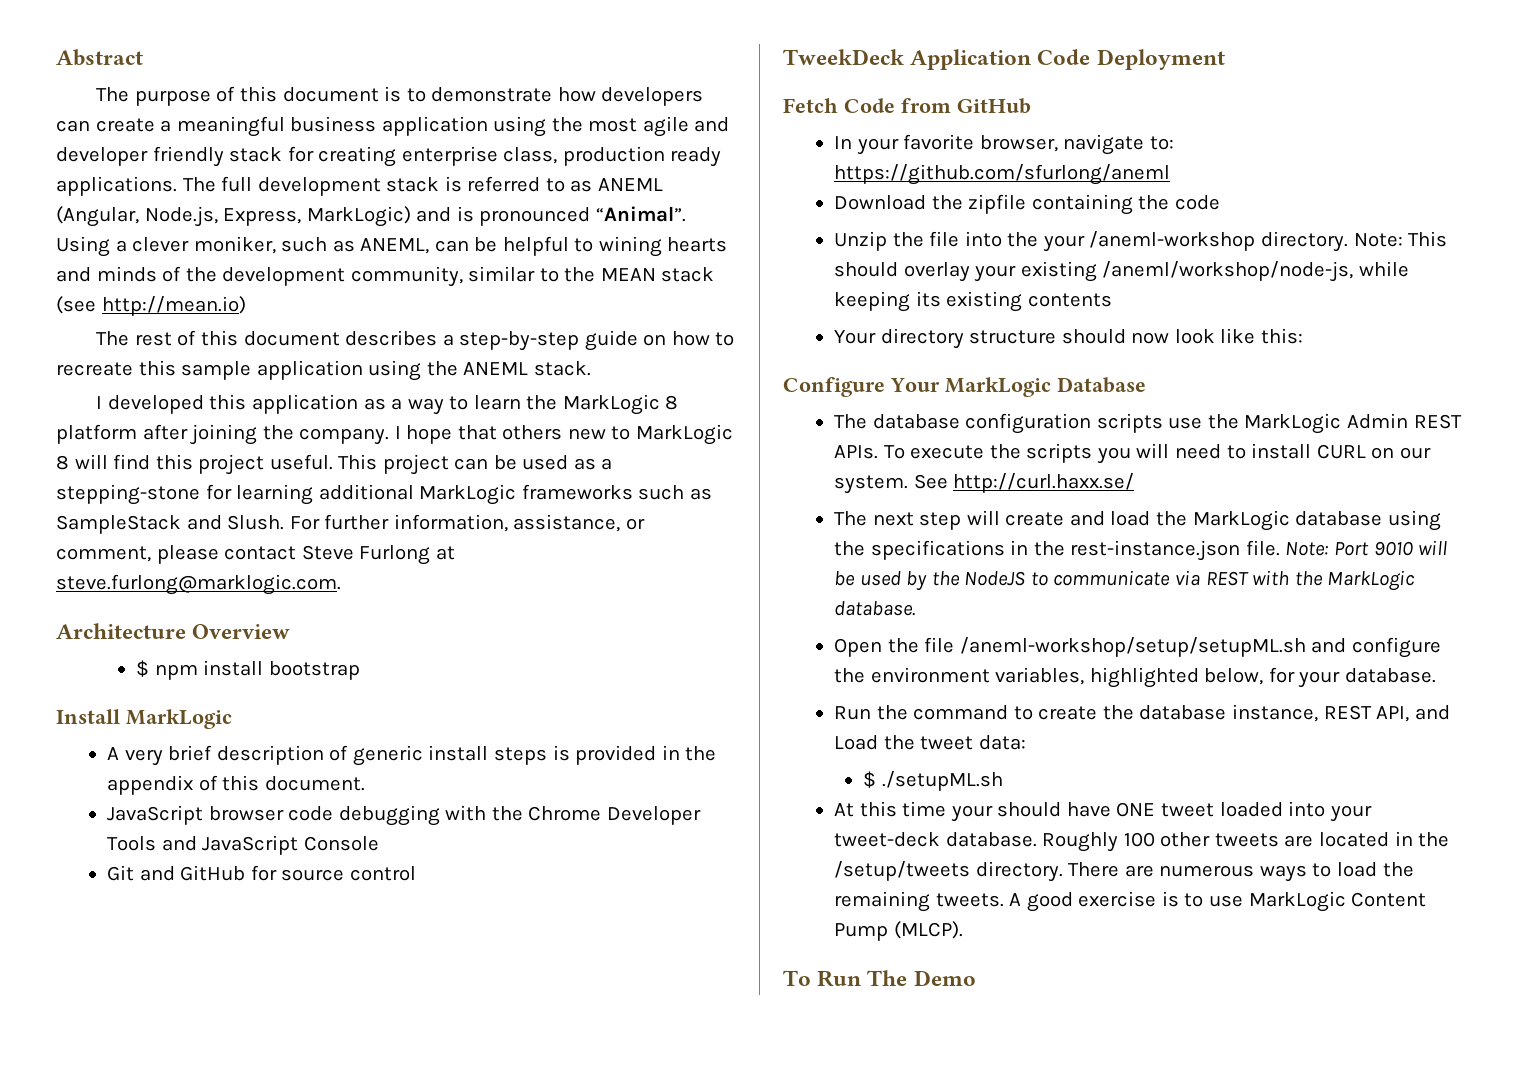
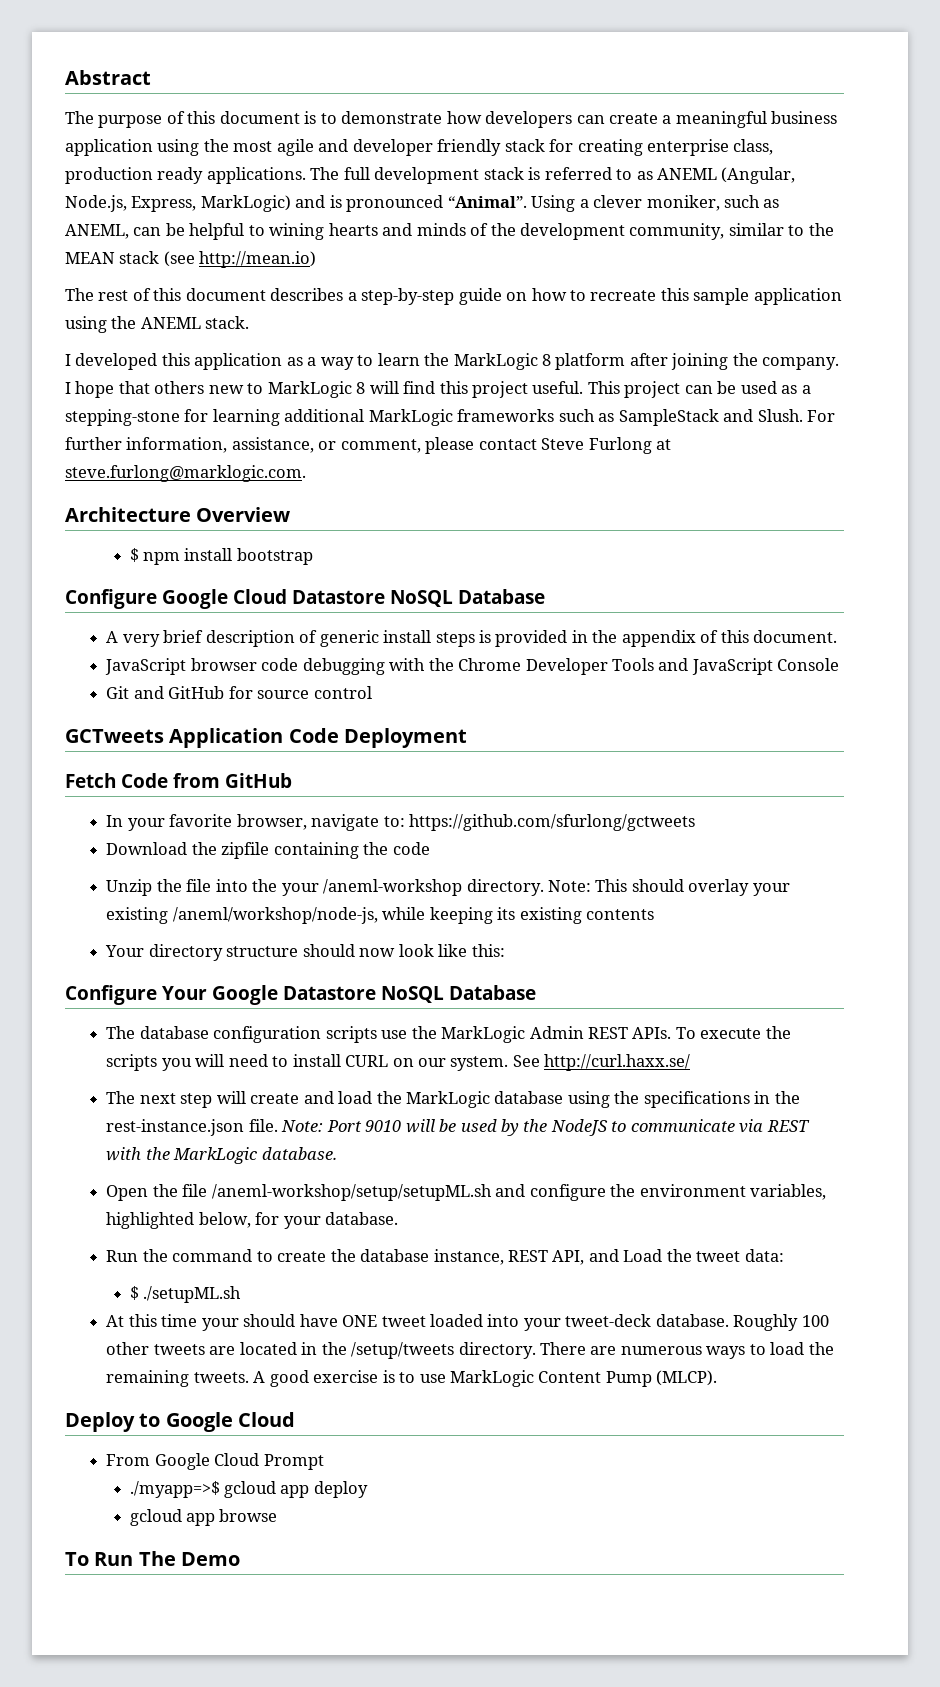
- Install MarkLogic
+ Configure Google Cloud Datastore NoSQL Database
- TweekDeck Application Code Deployment
+ GCTweets Application Code Deployment
- In your favorite browser, navigate to: https://github.com/sfurlong/aneml
+ In your favorite browser, navigate to: https://github.com/sfurlong/gctweets
- Configure Your MarkLogic Database
+ Configure Your Google Datastore NoSQL Database
+ Deploy to Google Cloud
+ From Google Cloud Prompt
+ ./myapp=>$ gcloud app deploy
+ gcloud app browse

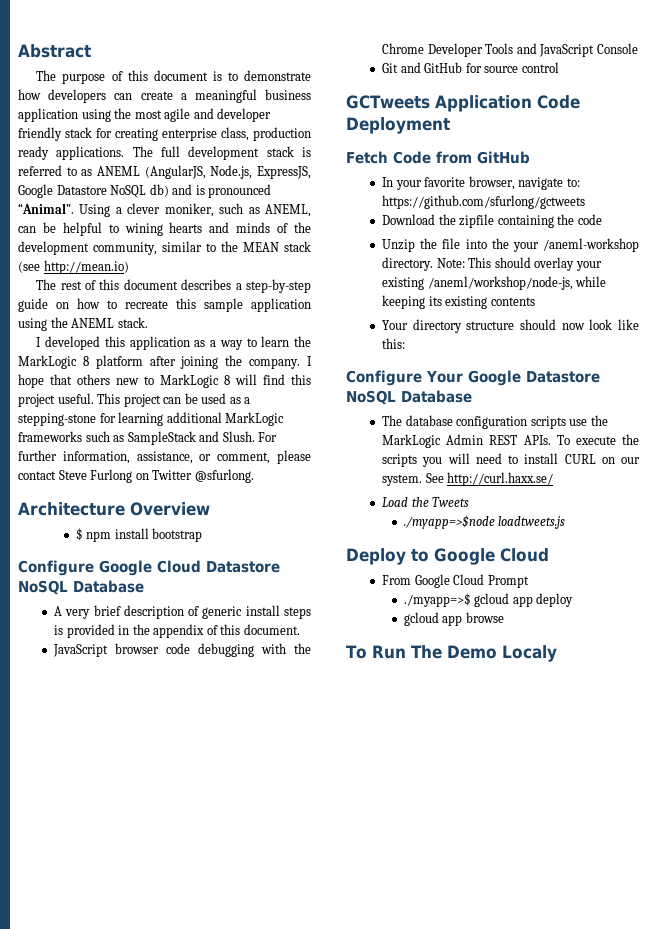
- The full development stack is referred to as ANEML (Angular, Node.js, Express, MarkLogic) and is pronounced “Animal”.
+ The full development stack is referred to as ANEML (AngularJS, Node.js, ExpressJS, Google Datastore NoSQL db) and is pronounced “Animal”.
- For further information, assistance, or comment, please contact Steve Furlong at steve.furlong@marklogic.com.
+ For further information, assistance, or comment, please contact Steve Furlong on Twitter @sfurlong.
- The next step will create and load the MarkLogic database using the specifications in the rest-instance.json file. Note: Port 9010 will be used by the NodeJS to communicate via REST with the MarkLogic database.
- Open the file /aneml-workshop/setup/setupML.sh and configure the environment variables, highlighted below, for your database.
- Run the command to create the database instance, REST API, and Load the tweet data:
- $ ./setupML.sh
- At this time your should have ONE tweet loaded into your tweet-deck database. Roughly 100 other tweets are located in the /setup/tweets directory. There are numerous ways to load the remaining tweets. A good exercise is to use MarkLogic Content Pump (MLCP).
+ Load the Tweets
+ ./myapp=>$node loadtweets.js
- To Run The Demo
+ To Run The Demo Localy

